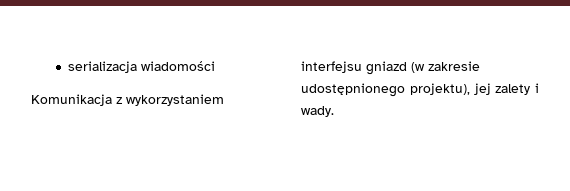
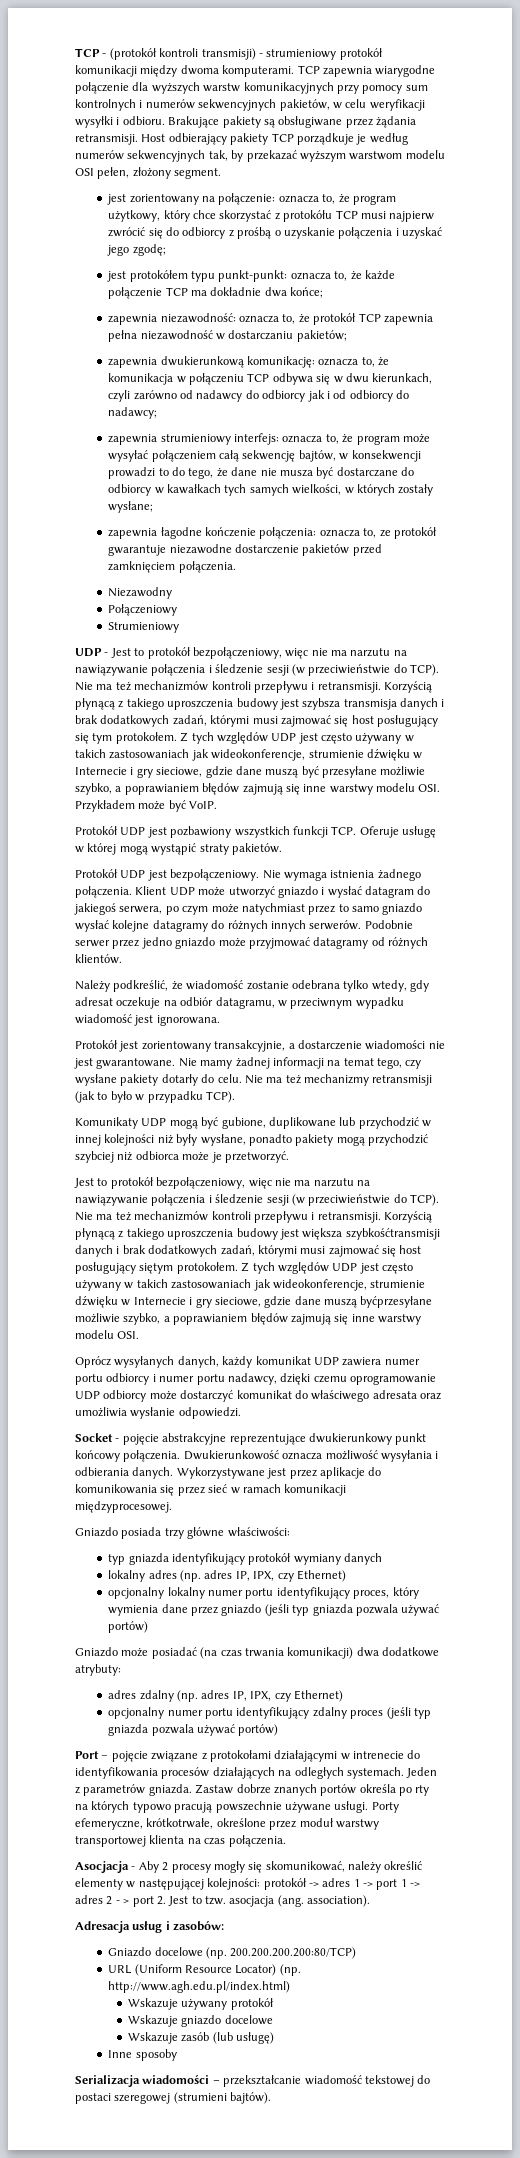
- serializacja wiadomości
- Komunikacja z wykorzystaniem interfejsu gniazd (w zakresie udostępnionego projektu), jej zalety i wady.
+ TCP - (protokół kontroli transmisji) - strumieniowy protokół komunikacji między dwoma komputerami. TCP zapewnia wiarygodne połączenie dla wyższych warstw komunikacyjnych przy pomocy sum kontrolnych i numerów sekwencyjnych pakietów, w celu weryfikacji wysyłki i odbioru. Brakujące pakiety są obsługiwane przez żądania retransmisji. Host odbierający pakiety TCP porządkuje je według numerów sekwencyjnych tak, by przekazać wyższym warstwom modelu OSI pełen, złożony segment.
+ jest zorientowany na połączenie: oznacza to, że program użytkowy, który chce skorzystać z protokółu TCP musi najpierw zwrócić się do odbiorcy z prośbą o uzyskanie połączenia i uzyskać jego zgodę;
+ jest protokółem typu punkt-punkt: oznacza to, że każde połączenie TCP ma dokładnie dwa końce;
+ zapewnia niezawodność: oznacza to, że protokół TCP zapewnia pełna niezawodność w dostarczaniu pakietów;
+ zapewnia dwukierunkową komunikację: oznacza to, że komunikacja w połączeniu TCP odbywa się w dwu kierunkach, czyli zarówno od nadawcy do odbiorcy jak i od odbiorcy do nadawcy;
+ zapewnia strumieniowy interfejs: oznacza to, że program może wysyłać połączeniem całą sekwencję bajtów, w konsekwencji prowadzi to do tego, że dane nie musza być dostarczane do odbiorcy w kawałkach tych samych wielkości, w których zostały wysłane;
+ zapewnia łagodne kończenie połączenia: oznacza to, ze protokół gwarantuje niezawodne dostarczenie pakietów przed zamknięciem połączenia.
+ Niezawodny
+ Połączeniowy
+ Strumieniowy
+ UDP - Jest to protokół bezpołączeniowy, więc nie ma narzutu na nawiązywanie połączenia i śledzenie sesji (w przeciwieństwie do TCP). Nie ma też mechanizmów kontroli przepływu i retransmisji. Korzyścią płynącą z takiego uproszczenia budowy jest szybsza transmisja danych i brak dodatkowych zadań, którymi musi zajmować się host posługujący się tym protokołem. Z tych względów UDP jest często używany w takich zastosowaniach jak wideokonferencje, strumienie dźwięku w Internecie i gry sieciowe, gdzie dane muszą być przesyłane możliwie szybko, a poprawianiem błędów zajmują się inne warstwy modelu OSI. Przykładem może być VoIP.
+ Protokół UDP jest pozbawiony wszystkich funkcji TCP. Oferuje usługę w której mogą wystąpić straty pakietów.
+ Protokół UDP jest bezpołączeniowy. Nie wymaga istnienia żadnego połączenia. Klient UDP może utworzyć gniazdo i wysłać datagram do jakiegoś serwera, po czym może natychmiast przez to samo gniazdo wysłać kolejne datagramy do różnych innych serwerów. Podobnie serwer przez jedno gniazdo może przyjmować datagramy od różnych klientów.
+ Należy podkreślić, że wiadomość zostanie odebrana tylko wtedy, gdy adresat oczekuje na odbiór datagramu, w przeciwnym wypadku wiadomość jest ignorowana.
+ Protokół jest zorientowany transakcyjnie, a dostarczenie wiadomości nie jest gwarantowane. Nie mamy żadnej informacji na temat tego, czy wysłane pakiety dotarły do celu. Nie ma też mechanizmy retransmisji (jak to było w przypadku TCP).
+ Komunikaty UDP mogą być gubione, duplikowane lub przychodzić w innej kolejności niż były wysłane, ponadto pakiety mogą przychodzić szybciej niż odbiorca może je przetworzyć.
+ Jest to protokół bezpołączeniowy, więc nie ma narzutu na nawiązywanie połączenia i śledzenie sesji (w przeciwieństwie do TCP). Nie ma też mechanizmów kontroli przepływu i retransmisji. Korzyścią płynącą z takiego uproszczenia budowy jest większa szybkośćtransmisji danych i brak dodatkowych zadań, którymi musi zajmować się host posługujący siętym protokołem. Z tych względów UDP jest często używany w takich zastosowaniach jak wideokonferencje, strumienie dźwięku w Internecie i gry sieciowe, gdzie dane muszą byćprzesyłane możliwie szybko, a poprawianiem błędów zajmują się inne warstwy modelu OSI.
+ Oprócz wysyłanych danych, każdy komunikat UDP zawiera numer portu odbiorcy i numer portu nadawcy, dzięki czemu oprogramowanie UDP odbiorcy może dostarczyć komunikat do właściwego adresata oraz umożliwia wysłanie odpowiedzi.
+ Socket - pojęcie abstrakcyjne reprezentujące dwukierunkowy punkt końcowy połączenia. Dwukierunkowość oznacza możliwość wysyłania i odbierania danych. Wykorzystywane jest przez aplikacje do komunikowania się przez sieć w ramach komunikacji międzyprocesowej.
+ Gniazdo posiada trzy główne właściwości:
+ typ gniazda identyfikujący protokół wymiany danych
+ lokalny adres (np. adres IP, IPX, czy Ethernet)
+ opcjonalny lokalny numer portu identyfikujący proces, który wymienia dane przez gniazdo (jeśli typ gniazda pozwala używać portów)
+ Gniazdo może posiadać (na czas trwania komunikacji) dwa dodatkowe atrybuty:
+ adres zdalny (np. adres IP, IPX, czy Ethernet)
+ opcjonalny numer portu identyfikujący zdalny proces (jeśli typ gniazda pozwala używać portów)
+ Port – pojęcie związane z protokołami działającymi w intrenecie do identyfikowania procesów działających na odległych systemach. Jeden z parametrów gniazda. Zastaw dobrze znanych portów określa po rty na których typowo pracują powszechnie używane usługi. Porty efemeryczne, krótkotrwałe, określone przez moduł warstwy transportowej klienta na czas połączenia.
+ Asocjacja - Aby 2 procesy mogły się skomunikować, należy określić elementy w następującej kolejności: protokół -> adres 1 -> port 1 -> adres 2 - > port 2. Jest to tzw. asocjacja (ang. association).
+ Adresacja usług i zasobów:
+ Gniazdo docelowe (np. 200.200.200.200:80/TCP)
+ URL (Uniform Resource Locator) (np. http://www.agh.edu.pl/index.html)
+ Wskazuje używany protokół
+ Wskazuje gniazdo docelowe
+ Wskazuje zasób (lub usługę)
+ Inne sposoby
+ Serializacja wiadomości – przekształcanie wiadomość tekstowej do postaci szeregowej (strumieni bajtów).

